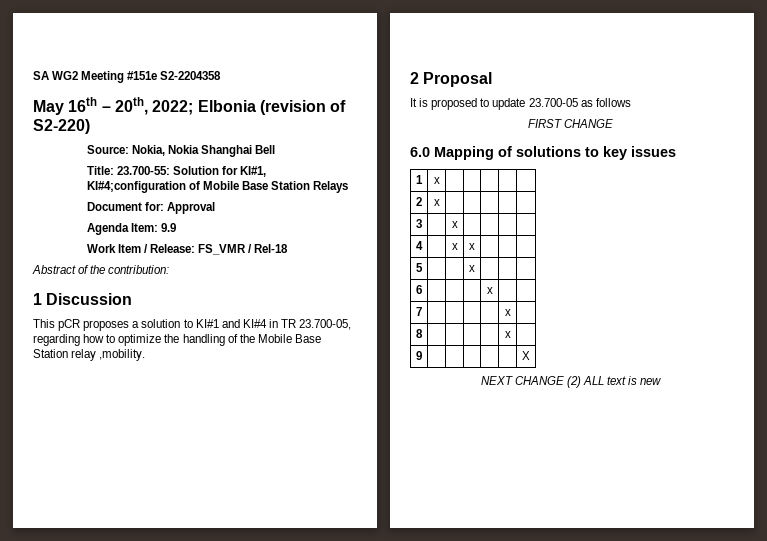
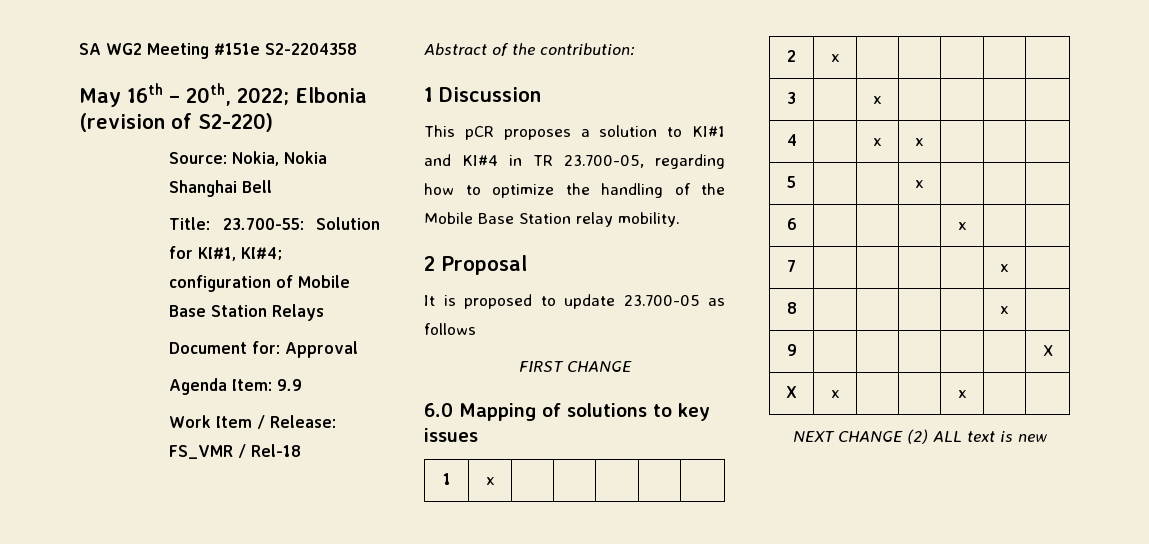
- Title: 23.700-55: Solution for KI#1, KI#4;configuration of Mobile Base Station Relays
+ Title: 23.700-55: Solution for KI#1, KI#4; configuration of Mobile Base Station Relays
- This pCR proposes a solution to KI#1 and KI#4 in TR 23.700-05, regarding how to optimize the handling of the Mobile Base Station relay ,mobility.
+ This pCR proposes a solution to KI#1 and KI#4 in TR 23.700-05, regarding how to optimize the handling of the Mobile Base Station relay mobility.
+ X | x | | | x | |

